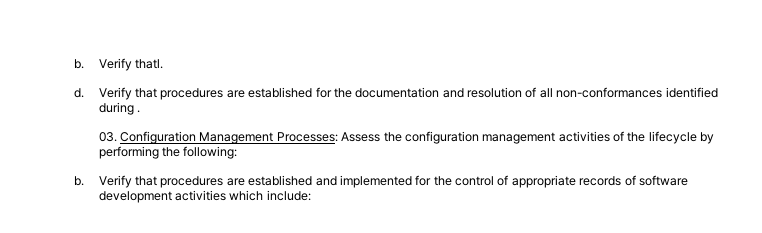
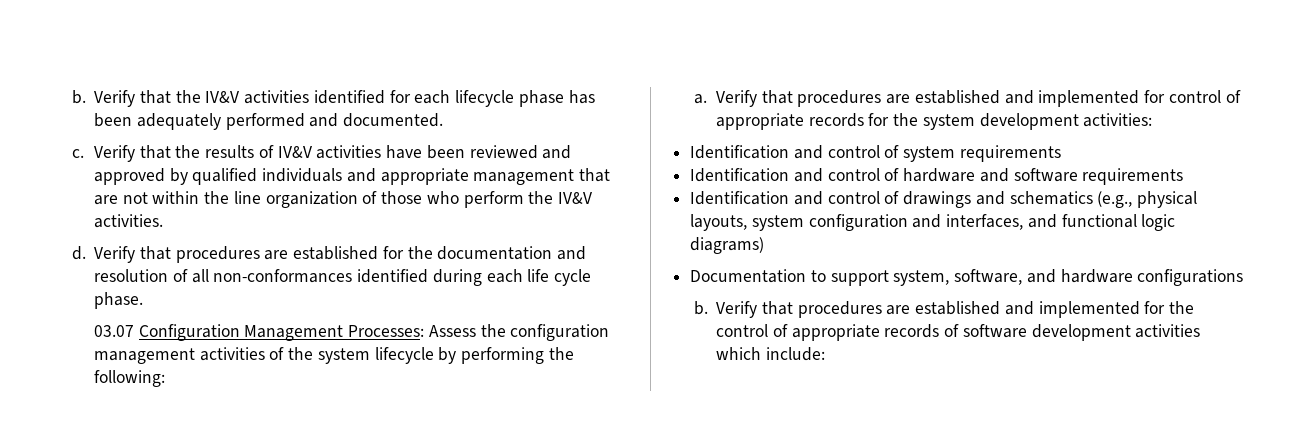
- b. Verify thatl.
+ b. Verify that the IV&V activities identified for each lifecycle phase has been adequately performed and documented.
+ c. Verify that the results of IV&V activities have been reviewed and approved by qualified individuals and appropriate management that are not within the line organization of those who perform the IV&V activities.
- Verify that procedures are established for the documentation and resolution of all non-conformances identified during .
- 03. Configuration Management Processes: Assess the configuration management activities of the lifecycle by performing the following:
+ Verify that procedures are established for the documentation and resolution of all non-conformances identified during each life cycle phase.
+ 03.07 Configuration Management Processes: Assess the configuration management activities of the system lifecycle by performing the following:
+ a. Verify that procedures are established and implemented for control of appropriate records for the system development activities:
+ Identification and control of system requirements
+ Identification and control of hardware and software requirements
+ Identification and control of drawings and schematics (e.g., physical layouts, system configuration and interfaces, and functional logic diagrams)
+ Documentation to support system, software, and hardware configurations

